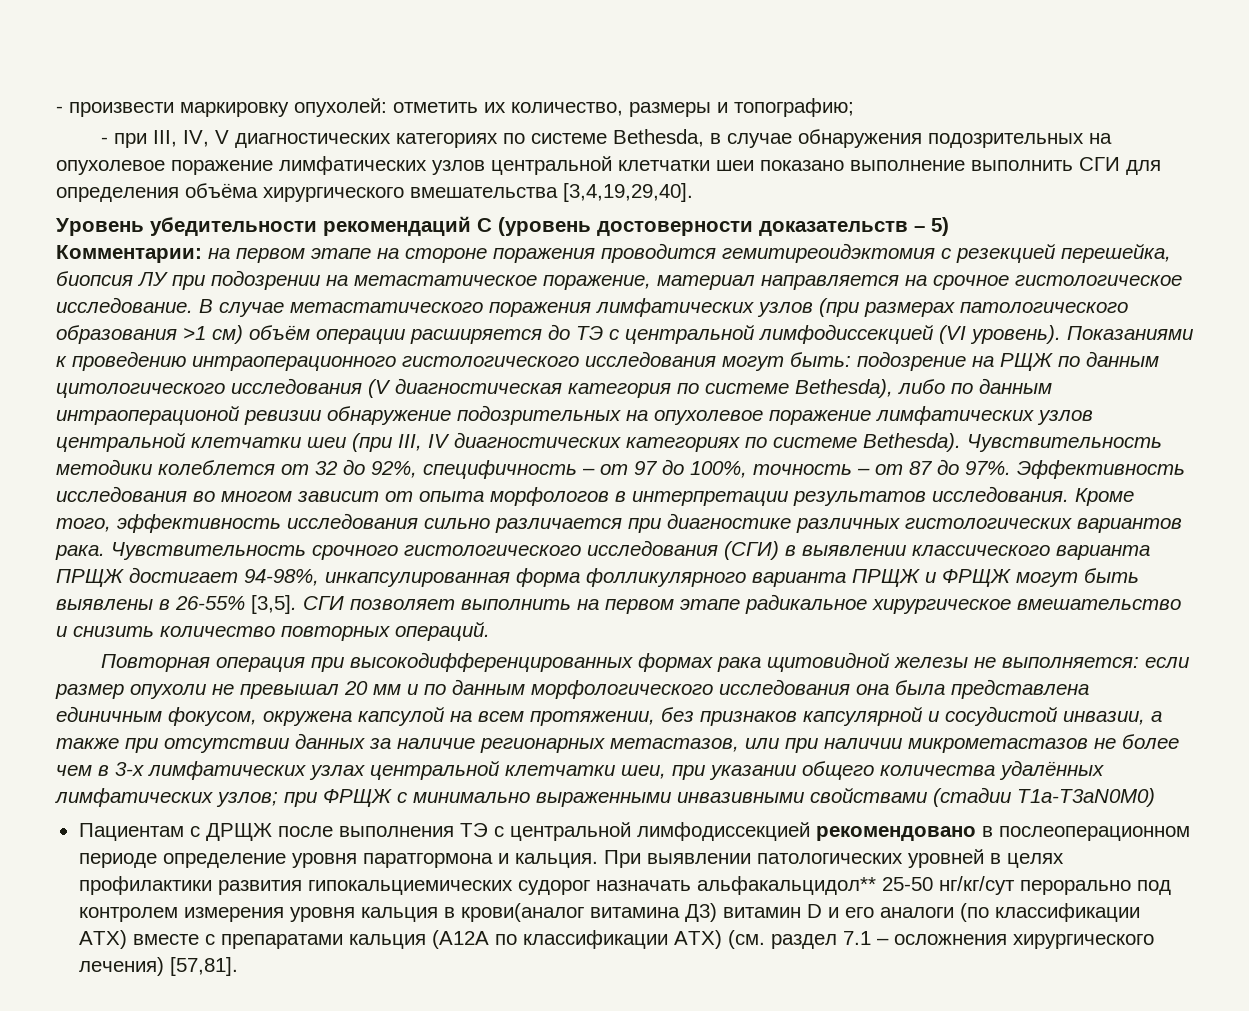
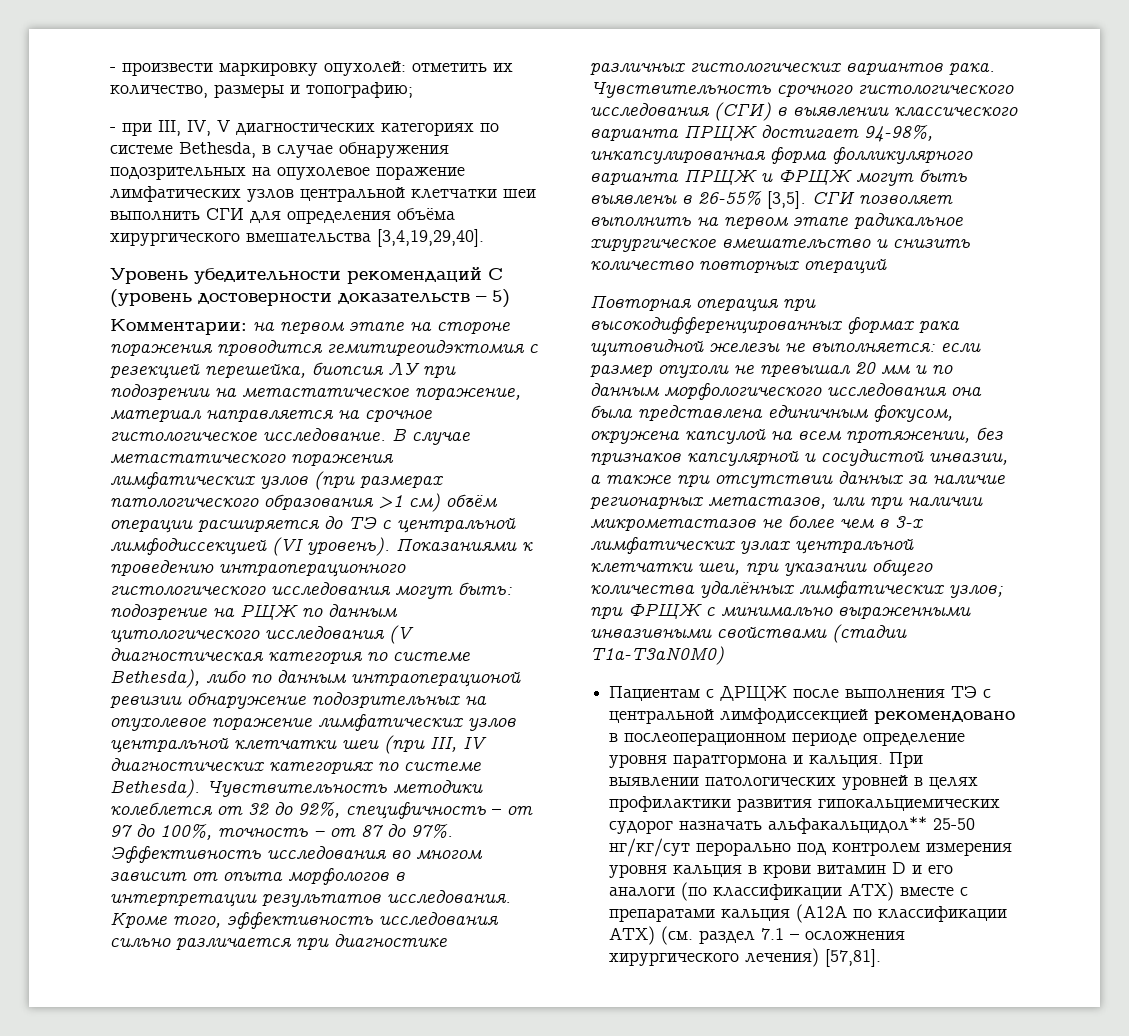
- - при III, IV, V диагностических категориях по системе Bethesda, в случае обнаружения подозрительных на опухолевое поражение лимфатических узлов центральной клетчатки шеи показано выполнение выполнить СГИ для определения объёма хирургического вмешательства [3,4,19,29,40].
+ - при III, IV, V диагностических категориях по системе Bethesda, в случае обнаружения подозрительных на опухолевое поражение лимфатических узлов центральной клетчатки шеи выполнить СГИ для определения объёма хирургического вмешательства [3,4,19,29,40].
- СГИ позволяет выполнить на первом этапе радикальное хирургическое вмешательство и снизить количество повторных операций.
+ СГИ позволяет выполнить на первом этапе радикальное хирургическое вмешательство и снизить количество повторных операций
- При выявлении патологических уровней в целях профилактики развития гипокальциемических судорог назначать альфакальцидол** 25-50 нг/кг/сут перорально под контролем измерения уровня кальция в крови(аналог витамина Д3) витамин D и его аналоги (по классификации АТХ) вместе с препаратами кальция (А12А по классификации АТХ) (см. раздел 7.1 – осложнения хирургического лечения) [57,81].
+ При выявлении патологических уровней в целях профилактики развития гипокальциемических судорог назначать альфакальцидол** 25-50 нг/кг/сут перорально под контролем измерения уровня кальция в крови витамин D и его аналоги (по классификации АТХ) вместе с препаратами кальция (А12А по классификации АТХ) (см. раздел 7.1 – осложнения хирургического лечения) [57,81].

